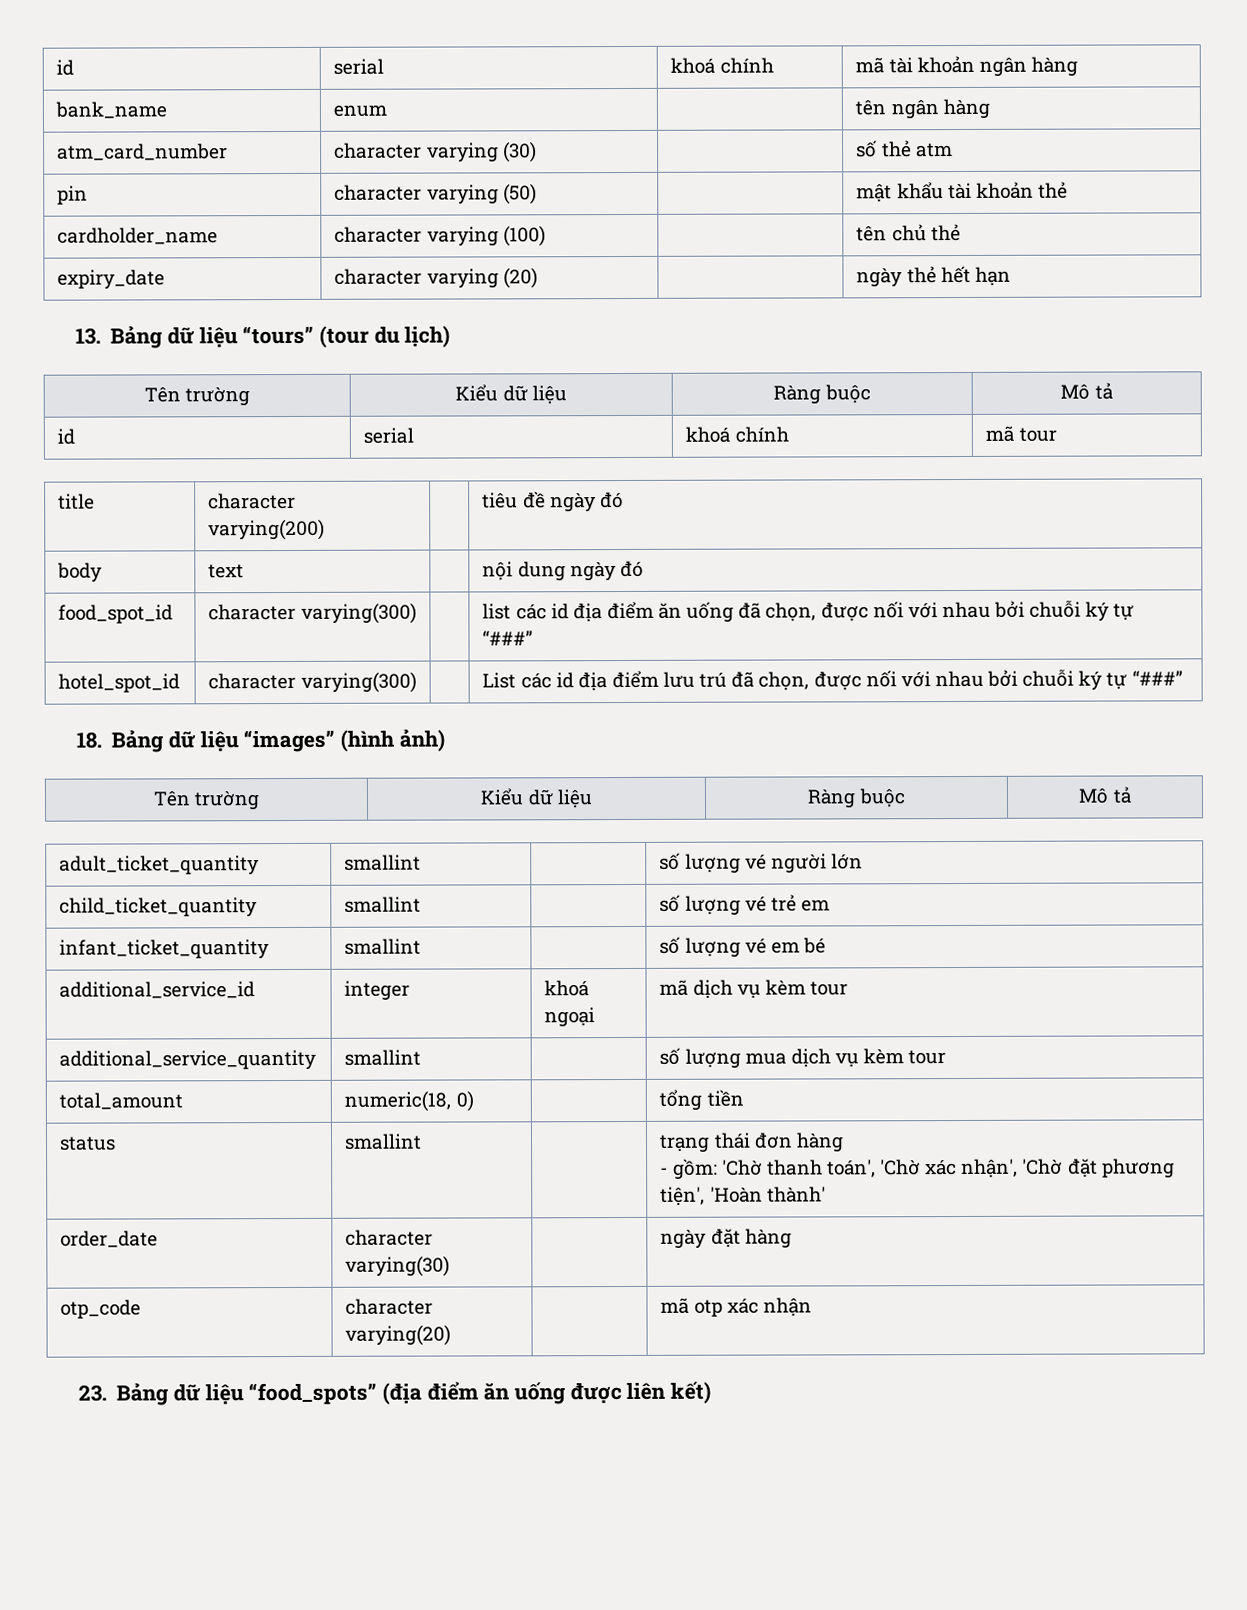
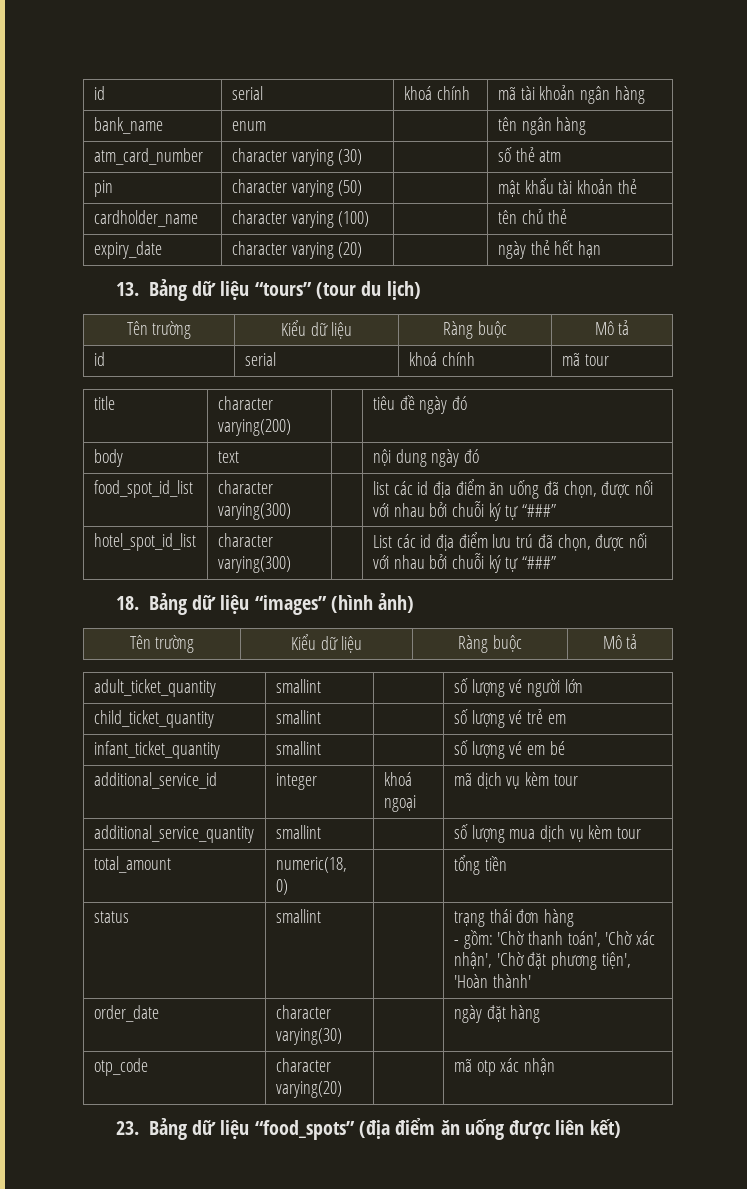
- food_spot_id | character varying(300) | | list các id địa điểm ăn uống đã chọn, được nối với nhau bởi chuỗi ký tự “###”
+ food_spot_id_list | character varying(300) | | list các id địa điểm ăn uống đã chọn, được nối với nhau bởi chuỗi ký tự “###”
- hotel_spot_id | character varying(300) | | List các id địa điểm lưu trú đã chọn, được nối với nhau bởi chuỗi ký tự “###”
+ hotel_spot_id_list | character varying(300) | | List các id địa điểm lưu trú đã chọn, được nối với nhau bởi chuỗi ký tự “###”

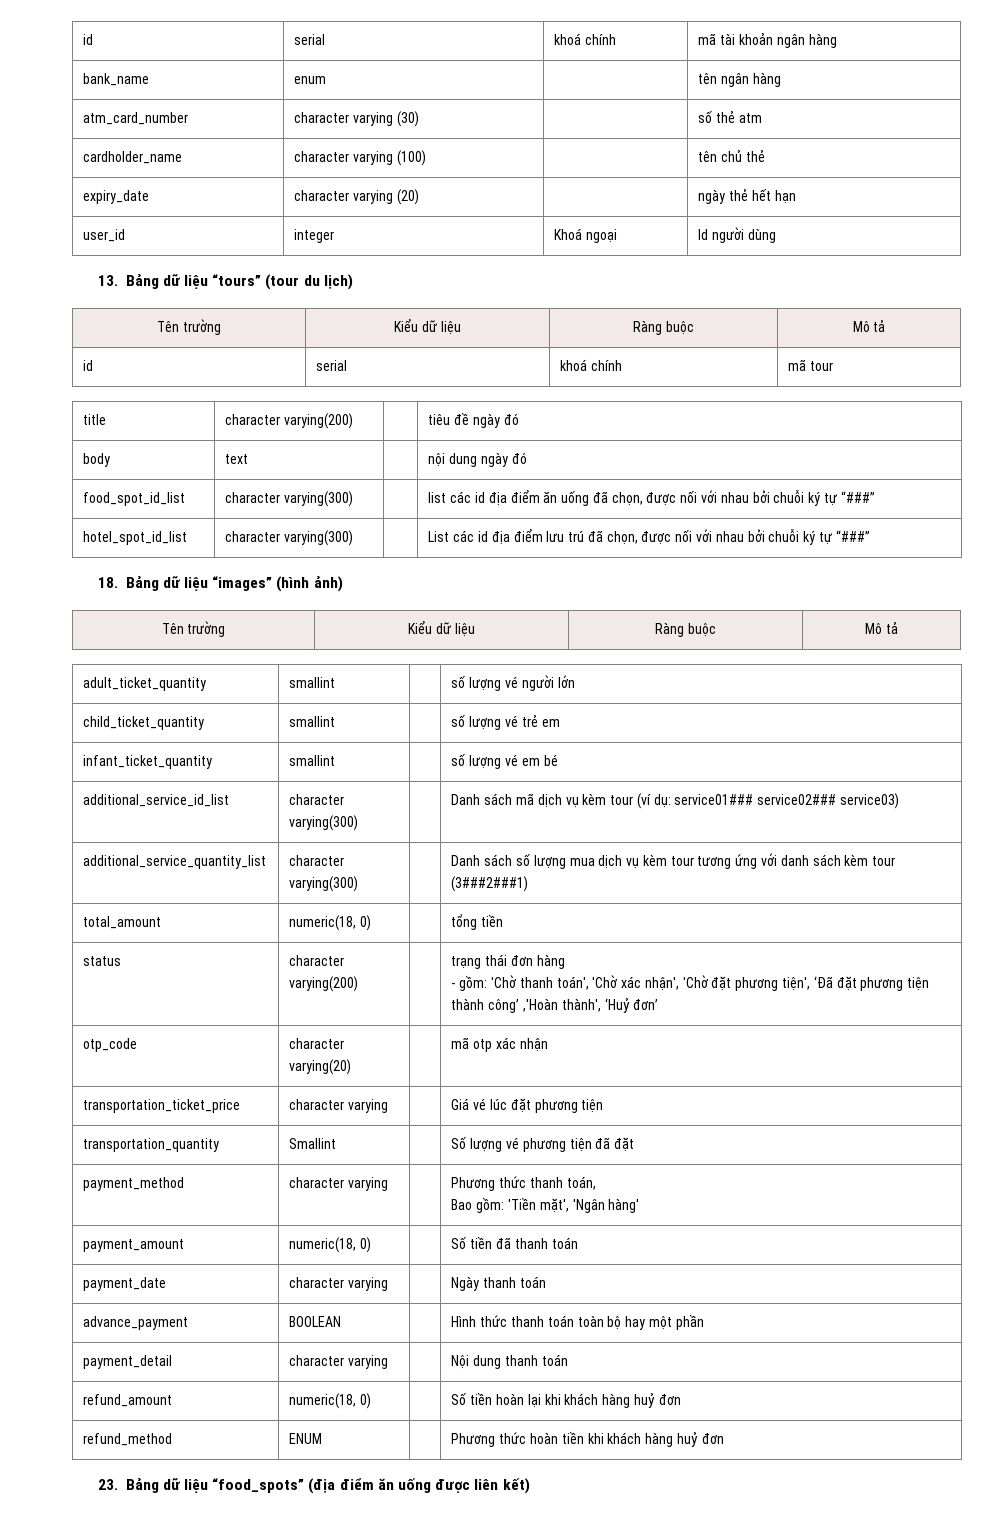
- pin | character varying (50) | | mật khẩu tài khoản thẻ
+ user_id | integer | Khoá ngoại | Id người dùng
- additional_service_id | integer | khoá ngoại | mã dịch vụ kèm tour
- additional_service_quantity | smallint | | số lượng mua dịch vụ kèm tour
+ additional_service_id_list | character varying(300) | | Danh sách mã dịch vụ kèm tour (ví dụ: service01### service02### service03)
+ additional_service_quantity_list | character varying(300) | | Danh sách số lượng mua dịch vụ kèm tour tương ứng với danh sách kèm tour (3###2###1)
- status | smallint | | trạng thái đơn hàng
- - gồm: 'Chờ thanh toán', 'Chờ xác nhận', 'Chờ đặt phương tiện', 'Hoàn thành'
- order_date | character varying(30) | | ngày đặt hàng
+ status | character varying(200) | | trạng thái đơn hàng
+ - gồm: 'Chờ thanh toán', 'Chờ xác nhận', 'Chờ đặt phương tiện', ‘Đã đặt phương tiện thành công’ ,'Hoàn thành', ‘Huỷ đơn’
+ transportation_ticket_price | character varying | | Giá vé lúc đặt phương tiện
+ transportation_quantity | Smallint | | Số lượng vé phương tiện đã đặt
+ payment_method | character varying | | Phương thức thanh toán,
+ Bao gồm: 'Tiền mặt', 'Ngân hàng'
+ payment_amount | numeric(18, 0) | | Số tiền đã thanh toán
+ payment_date | character varying | | Ngày thanh toán
+ advance_payment | BOOLEAN | | Hình thức thanh toán toàn bộ hay một phần
+ payment_detail | character varying | | Nội dung thanh toán
+ refund_amount | numeric(18, 0) | | Số tiền hoàn lại khi khách hàng huỷ đơn
+ refund_method | ENUM | | Phương thức hoàn tiền khi khách hàng huỷ đơn

